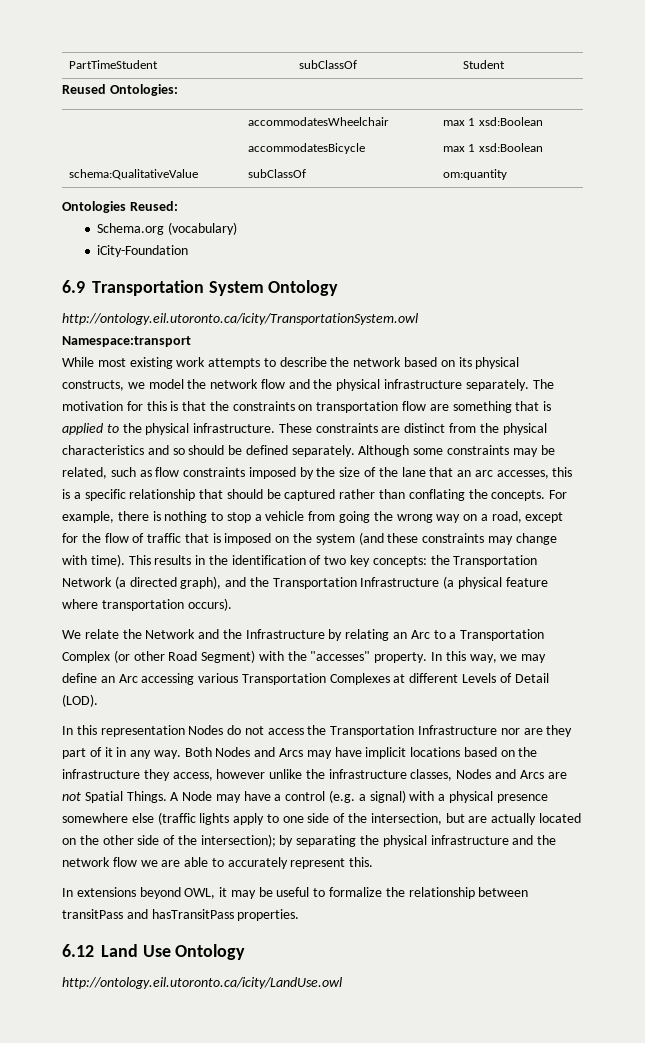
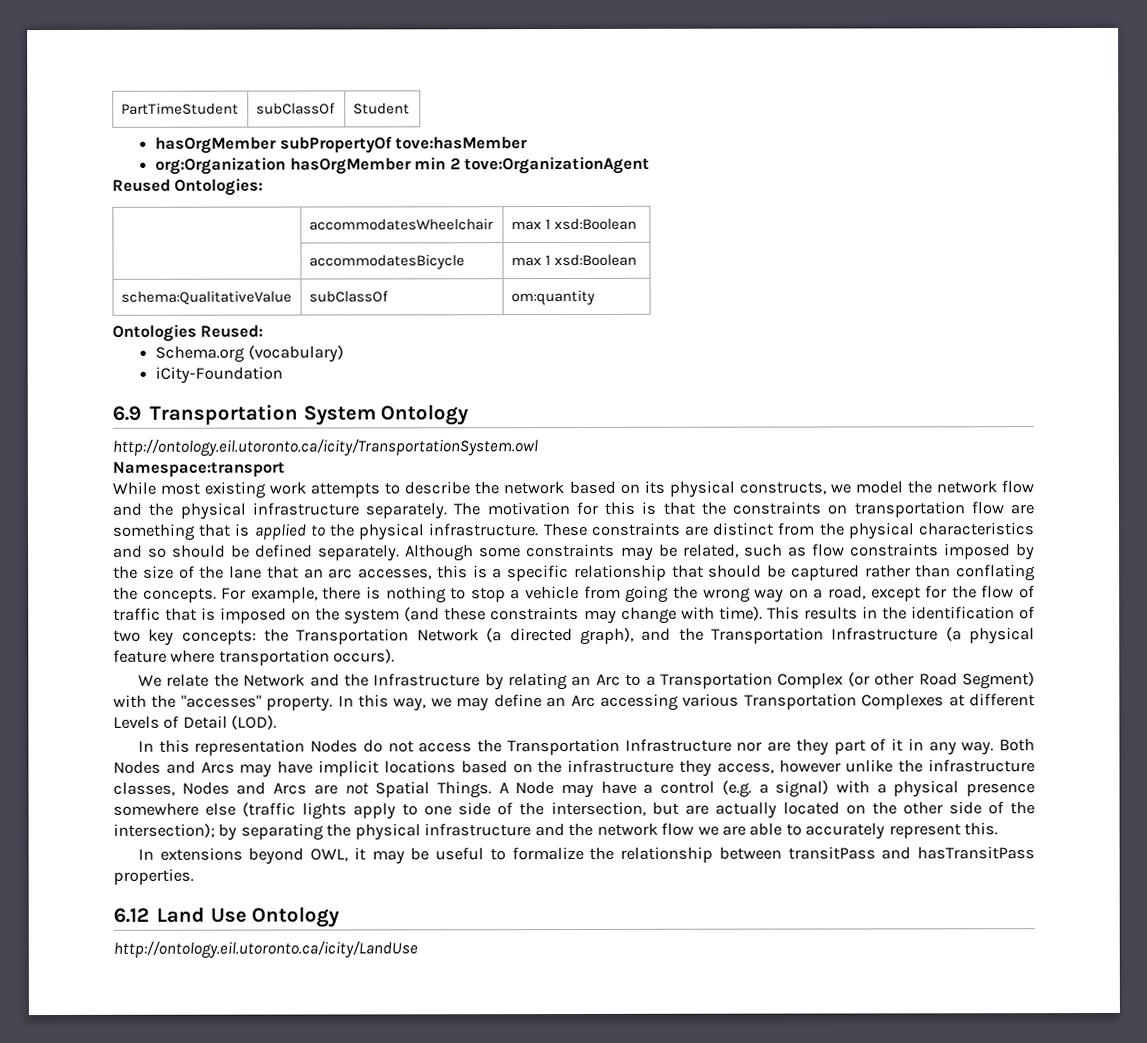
+ hasOrgMember subPropertyOf tove:hasMember
+ org:Organization hasOrgMember min 2 tove:OrganizationAgent
- http://ontology.eil.utoronto.ca/icity/LandUse.owl
+ http://ontology.eil.utoronto.ca/icity/LandUse

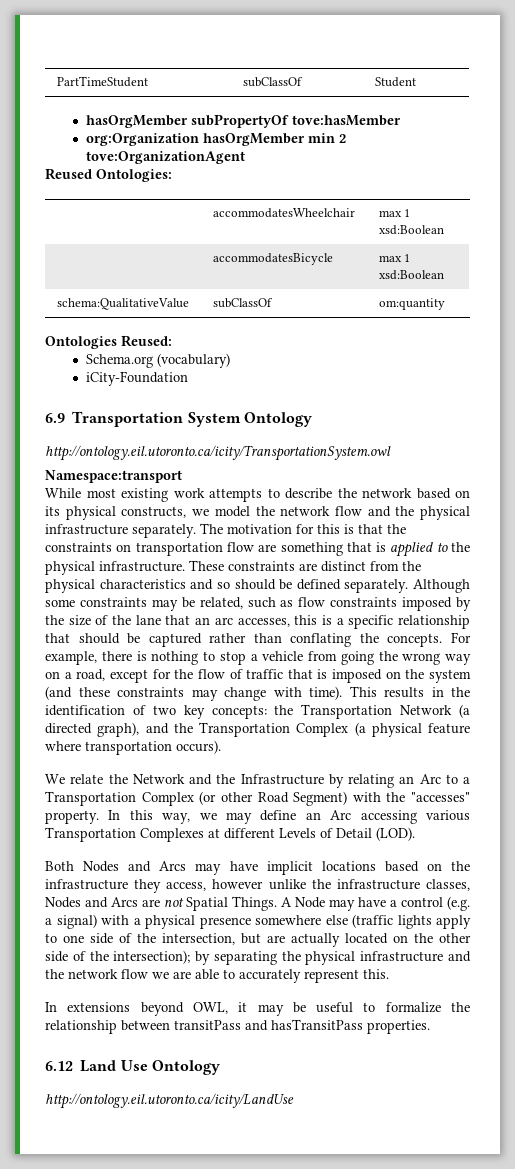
- This results in the identification of two key concepts: the Transportation Network (a directed graph), and the Transportation Infrastructure (a physical feature where transportation occurs).
+ This results in the identification of two key concepts: the Transportation Network (a directed graph), and the Transportation Complex (a physical feature where transportation occurs).
- In this representation Nodes do not access the Transportation Infrastructure nor are they part of it in any way.

